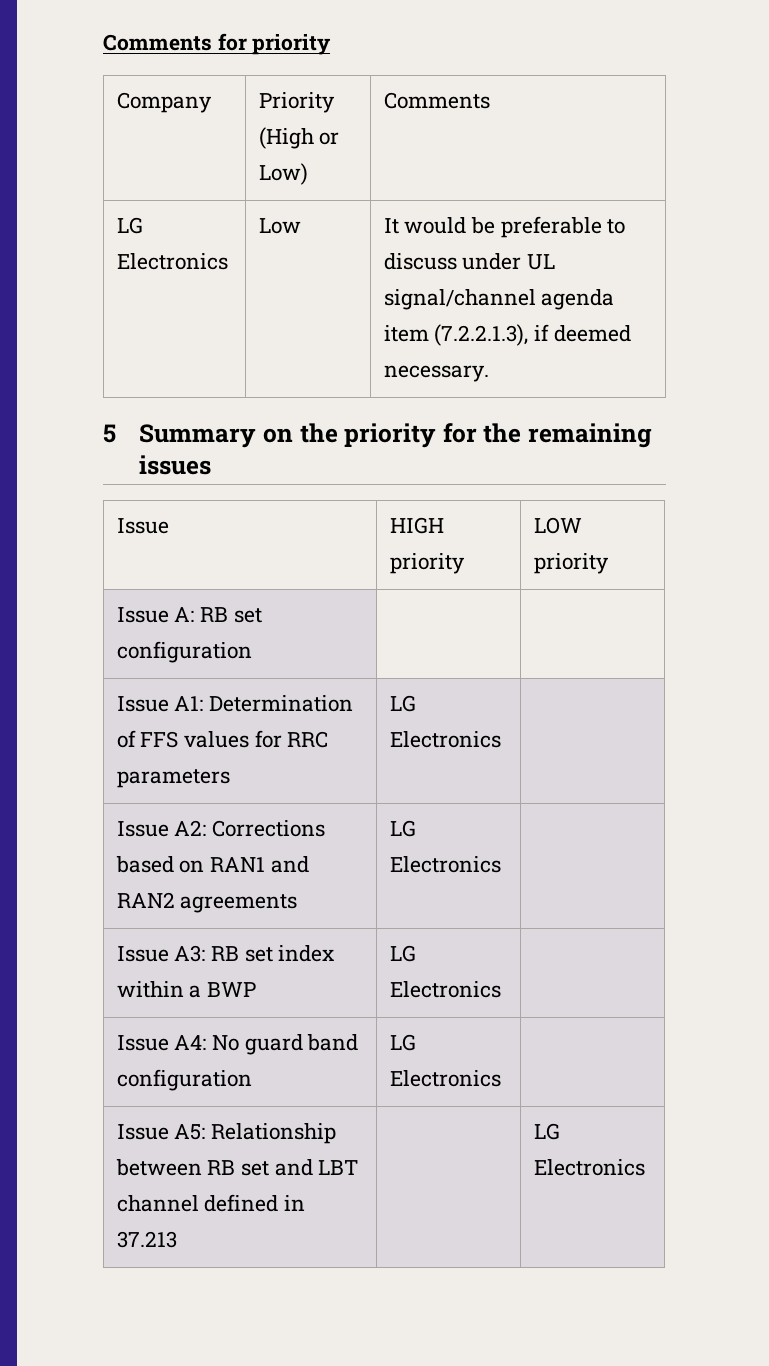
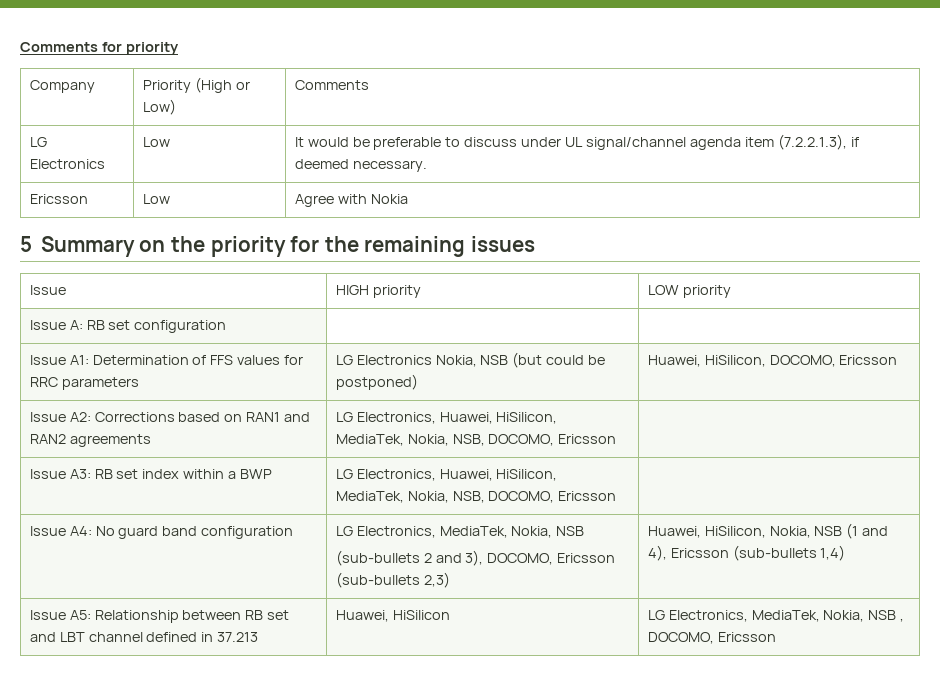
+ Ericsson | Low | Agree with Nokia
- Issue A1: Determination of FFS values for RRC parameters | LG Electronics |
+ Issue A1: Determination of FFS values for RRC parameters | LG Electronics Nokia, NSB (but could be postponed) | Huawei, HiSilicon, DOCOMO, Ericsson
- Issue A2: Corrections based on RAN1 and RAN2 agreements | LG Electronics |
+ Issue A2: Corrections based on RAN1 and RAN2 agreements | LG Electronics, Huawei, HiSilicon, MediaTek, Nokia, NSB, DOCOMO, Ericsson |
- Issue A3: RB set index within a BWP | LG Electronics |
+ Issue A3: RB set index within a BWP | LG Electronics, Huawei, HiSilicon, MediaTek, Nokia, NSB, DOCOMO, Ericsson |
- Issue A4: No guard band configuration | LG Electronics |
+ Issue A4: No guard band configuration | LG Electronics, MediaTek, Nokia, NSB
+ (sub-bullets 2 and 3), DOCOMO, Ericsson (sub-bullets 2,3) | Huawei, HiSilicon, Nokia, NSB (1 and 4), Ericsson (sub-bullets 1,4)
- Issue A5: Relationship between RB set and LBT channel defined in 37.213 | | LG Electronics
+ Issue A5: Relationship between RB set and LBT channel defined in 37.213 | Huawei, HiSilicon | LG Electronics, MediaTek, Nokia, NSB , DOCOMO, Ericsson

